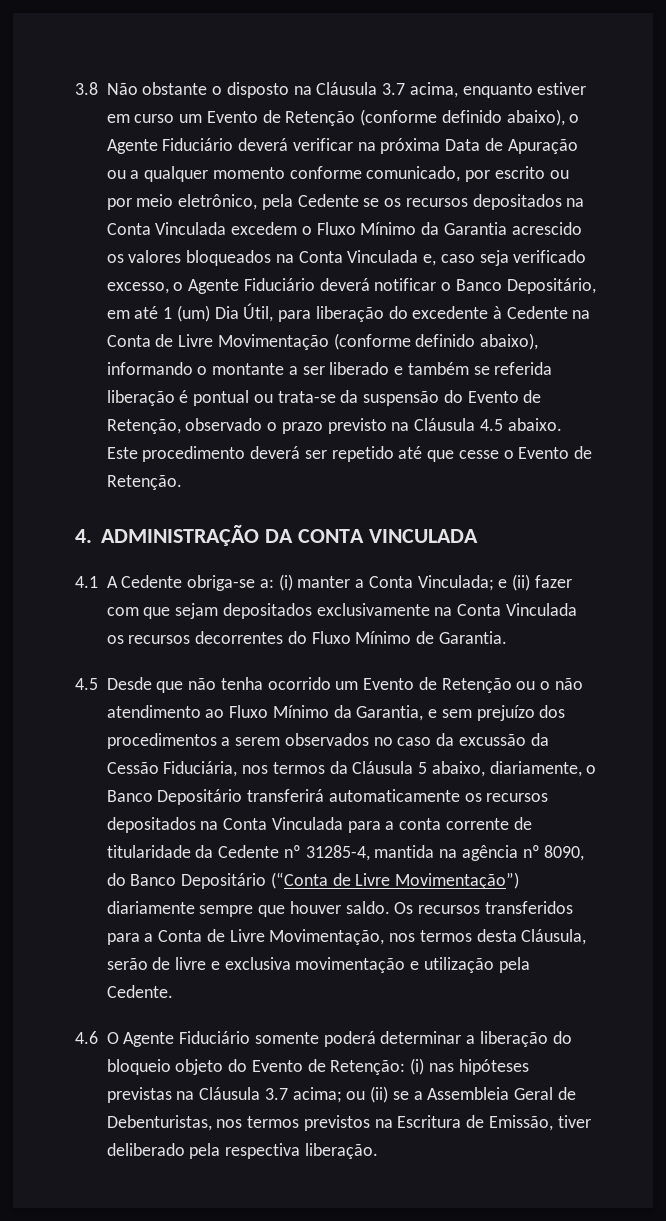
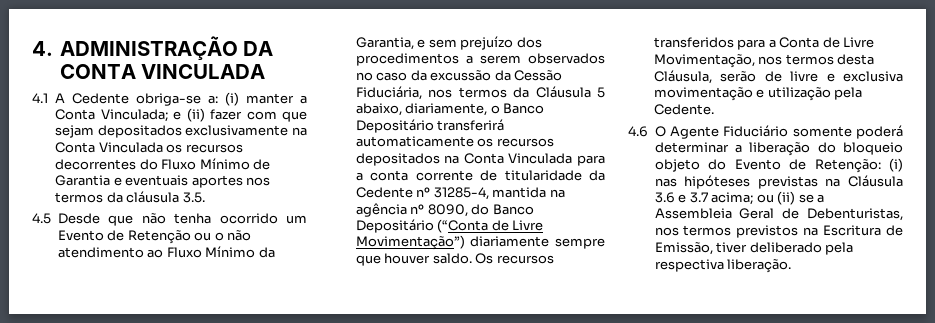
- 3.8 Não obstante o disposto na Cláusula 3.7 acima, enquanto estiver em curso um Evento de Retenção (conforme definido abaixo), o Agente Fiduciário deverá verificar na próxima Data de Apuração ou a qualquer momento conforme comunicado, por escrito ou por meio eletrônico, pela Cedente se os recursos depositados na Conta Vinculada excedem o Fluxo Mínimo da Garantia acrescido os valores bloqueados na Conta Vinculada e, caso seja verificado excesso, o Agente Fiduciário deverá notificar o Banco Depositário, em até 1 (um) Dia Útil, para liberação do excedente à Cedente na Conta de Livre Movimentação (conforme definido abaixo), informando o montante a ser liberado e também se referida liberação é pontual ou trata-se da suspensão do Evento de Retenção, observado o prazo previsto na Cláusula 4.5 abaixo. Este procedimento deverá ser repetido até que cesse o Evento de Retenção.
- 4.1 A Cedente obriga-se a: (i) manter a Conta Vinculada; e (ii) fazer com que sejam depositados exclusivamente na Conta Vinculada os recursos decorrentes do Fluxo Mínimo de Garantia.
+ 4.1 A Cedente obriga-se a: (i) manter a Conta Vinculada; e (ii) fazer com que sejam depositados exclusivamente na Conta Vinculada os recursos decorrentes do Fluxo Mínimo de Garantia e eventuais aportes nos termos da cláusula 3.5.
- 4.6 O Agente Fiduciário somente poderá determinar a liberação do bloqueio objeto do Evento de Retenção: (i) nas hipóteses previstas na Cláusula 3.7 acima; ou (ii) se a Assembleia Geral de Debenturistas, nos termos previstos na Escritura de Emissão, tiver deliberado pela respectiva liberação.
+ 4.6 O Agente Fiduciário somente poderá determinar a liberação do bloqueio objeto do Evento de Retenção: (i) nas hipóteses previstas na Cláusula 3.6 e 3.7 acima; ou (ii) se a Assembleia Geral de Debenturistas, nos termos previstos na Escritura de Emissão, tiver deliberado pela respectiva liberação.

